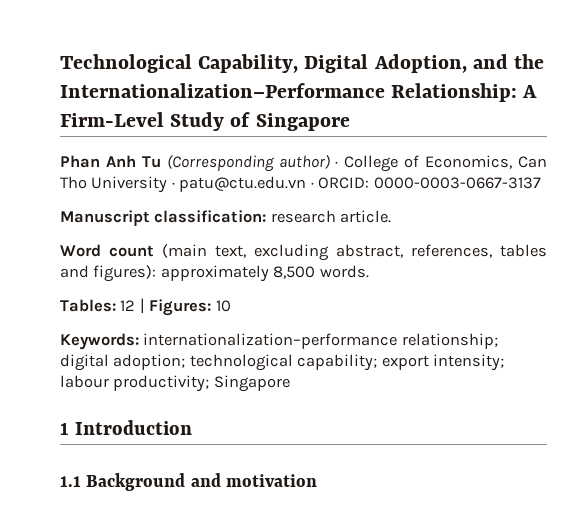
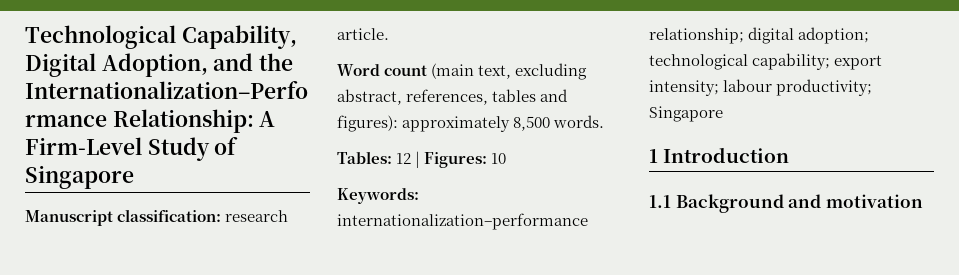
- Phan Anh Tu (Corresponding author) · College of Economics, Can Tho University · patu@ctu.edu.vn · ORCID: 0000-0003-0667-3137

